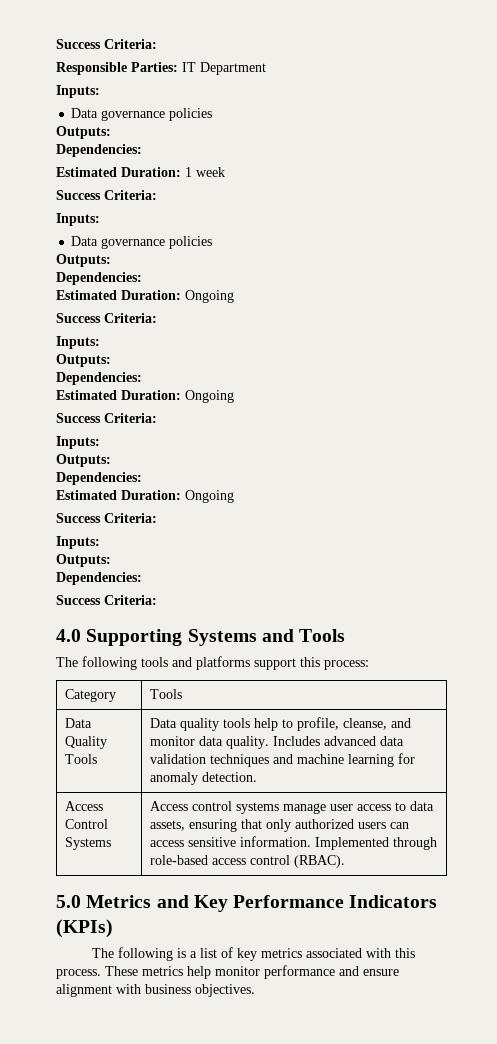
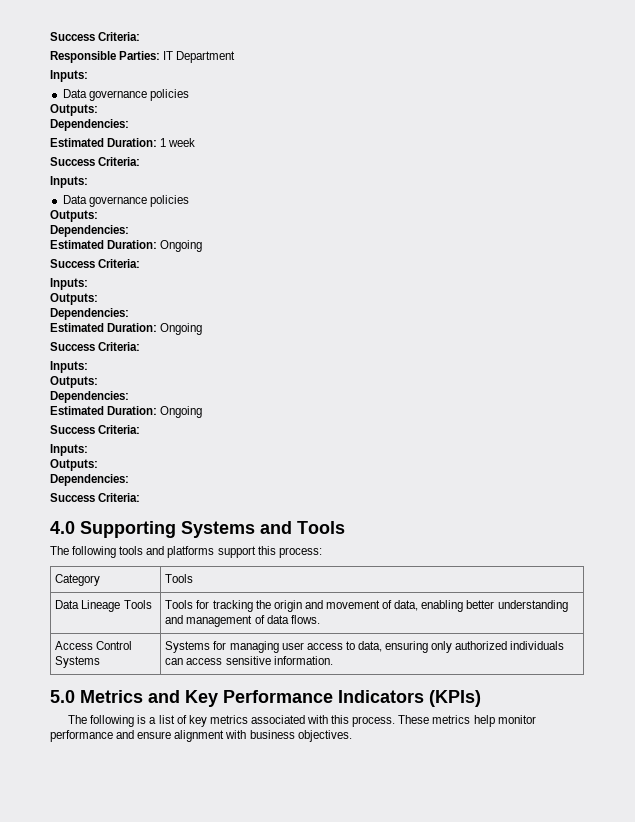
- Data Quality Tools | Data quality tools help to profile, cleanse, and monitor data quality. Includes advanced data validation techniques and machine learning for anomaly detection.
- Access Control Systems | Access control systems manage user access to data assets, ensuring that only authorized users can access sensitive information. Implemented through role-based access control (RBAC).
+ Data Lineage Tools | Tools for tracking the origin and movement of data, enabling better understanding and management of data flows.
+ Access Control Systems | Systems for managing user access to data, ensuring only authorized individuals can access sensitive information.

